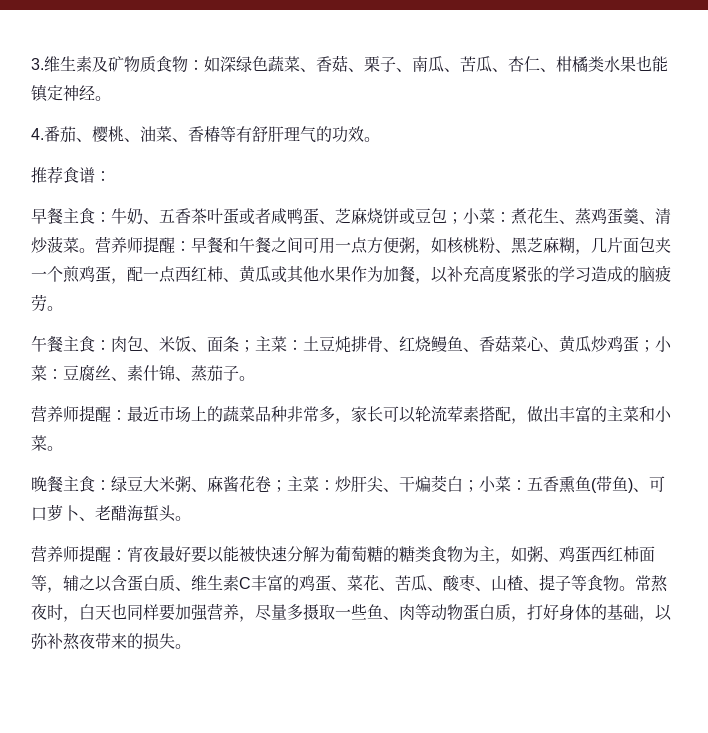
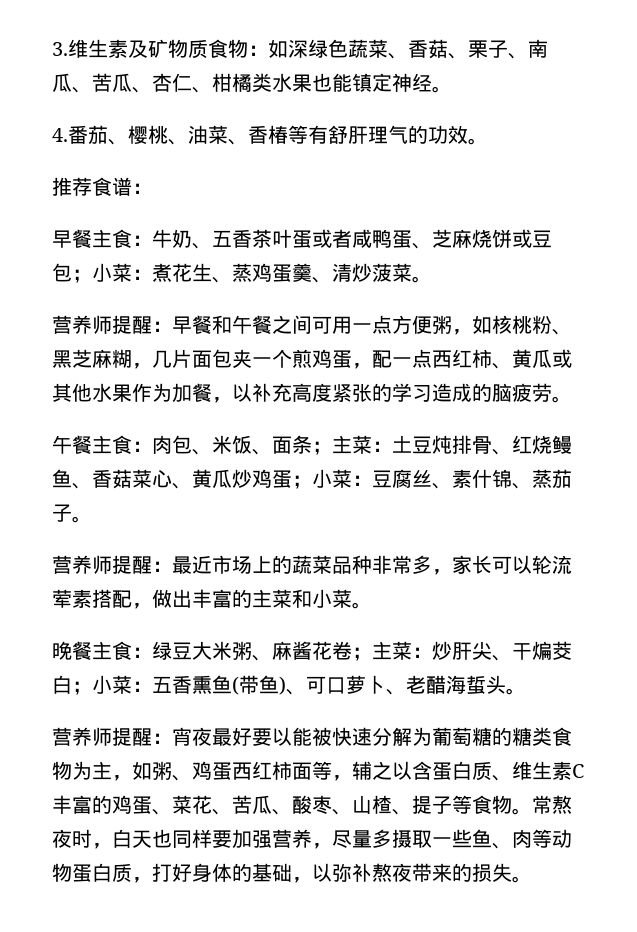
- 煮花生、蒸鸡蛋羹、清炒菠菜。营养师提醒：
+ 煮花生、蒸鸡蛋羹、清炒菠菜。
+ 营养师提醒：

